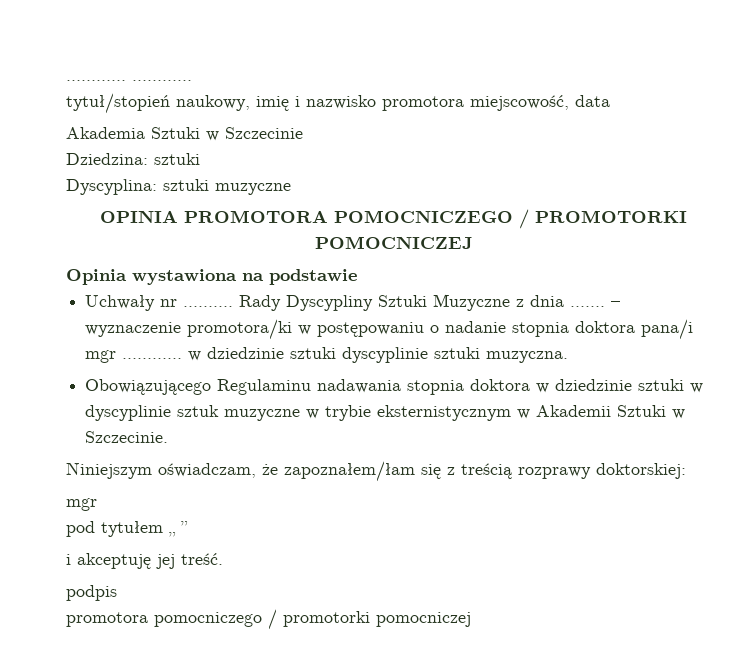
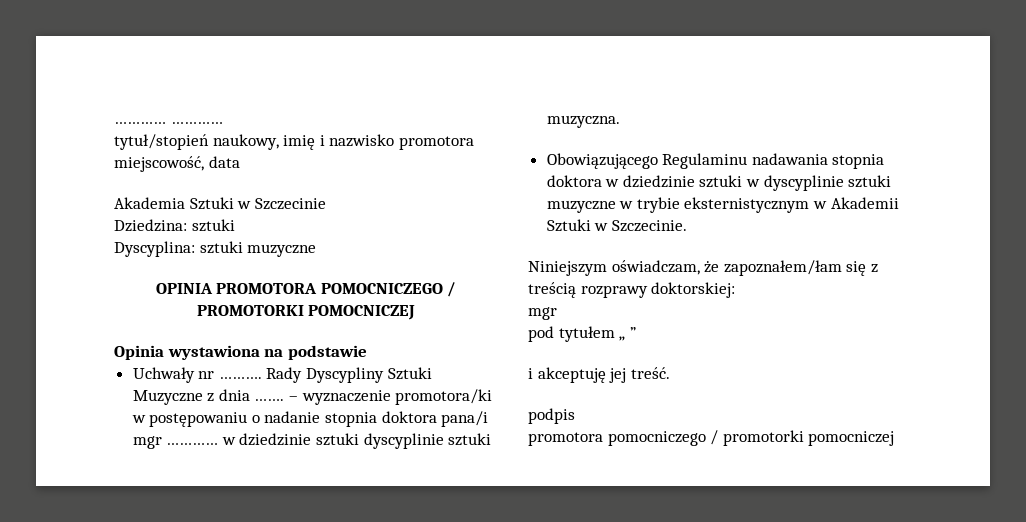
- Obowiązującego Regulaminu nadawania stopnia doktora w dziedzinie sztuki w dyscyplinie sztuk muzyczne w trybie eksternistycznym w Akademii Sztuki w Szczecinie.
+ Obowiązującego Regulaminu nadawania stopnia doktora w dziedzinie sztuki w dyscyplinie sztuki muzyczne w trybie eksternistycznym w Akademii Sztuki w Szczecinie.

